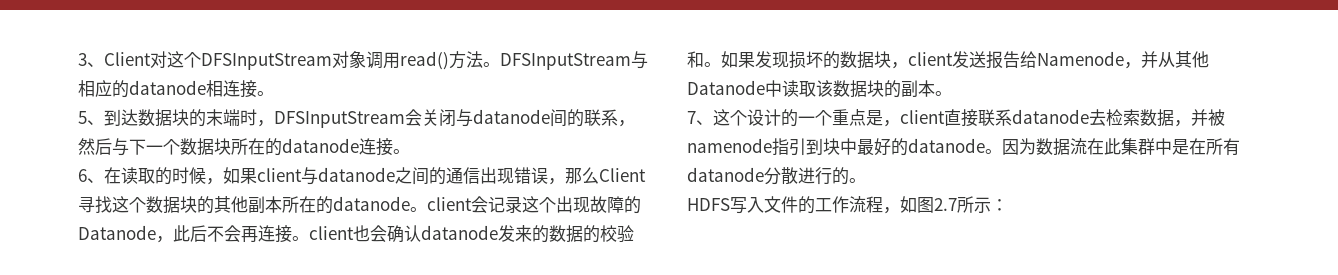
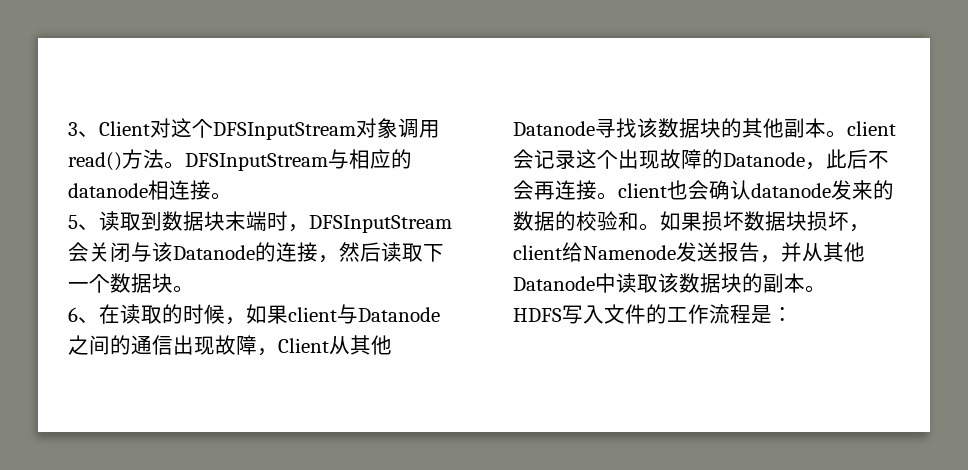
- 5、到达数据块的末端时，DFSInputStream会关闭与datanode间的联系，然后与下一个数据块所在的datanode连接。
+ 5、读取到数据块末端时，DFSInputStream会关闭与该Datanode的连接，然后读取下一个数据块。
- 6、在读取的时候，如果client与datanode之间的通信出现错误，那么Client寻找这个数据块的其他副本所在的datanode。client会记录这个出现故障的Datanode，此后不会再连接。client也会确认datanode发来的数据的校验和。
+ 6、在读取的时候，如果client与Datanode之间的通信出现故障，Client从其他Datanode寻找该数据块的其他副本。client会记录这个出现故障的Datanode，此后不会再连接。client也会确认datanode发来的数据的校验和。
- 如果发现损坏的数据块，client发送报告给Namenode，并从其他Datanode中读取该数据块的副本。
+ 如果损坏数据块损坏，client给Namenode发送报告，并从其他Datanode中读取该数据块的副本。
- 7、这个设计的一个重点是，client直接联系datanode去检索数据，并被namenode指引到块中最好的datanode。因为数据流在此集群中是在所有datanode分散进行的。
- HDFS写入文件的工作流程，如图2.7所示：
+ HDFS写入文件的工作流程是：

